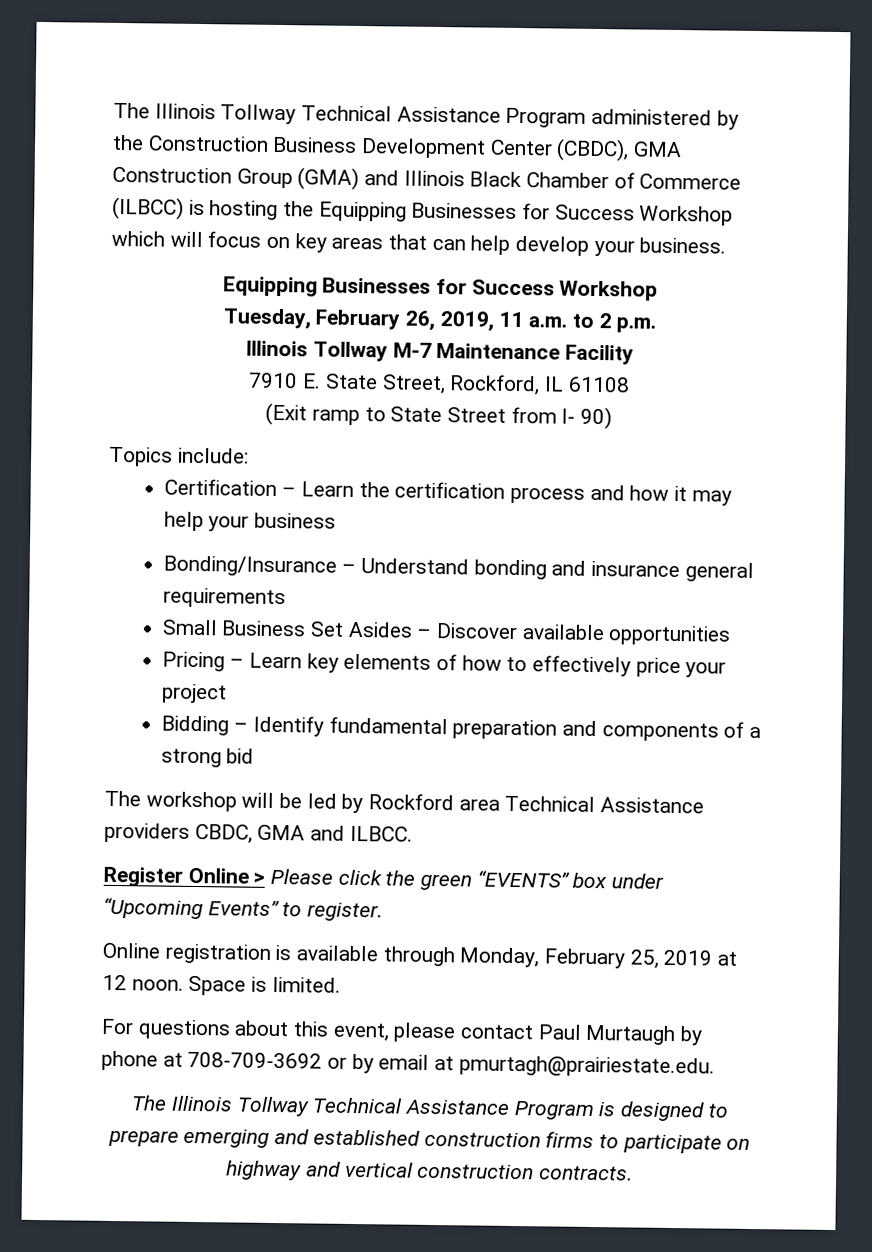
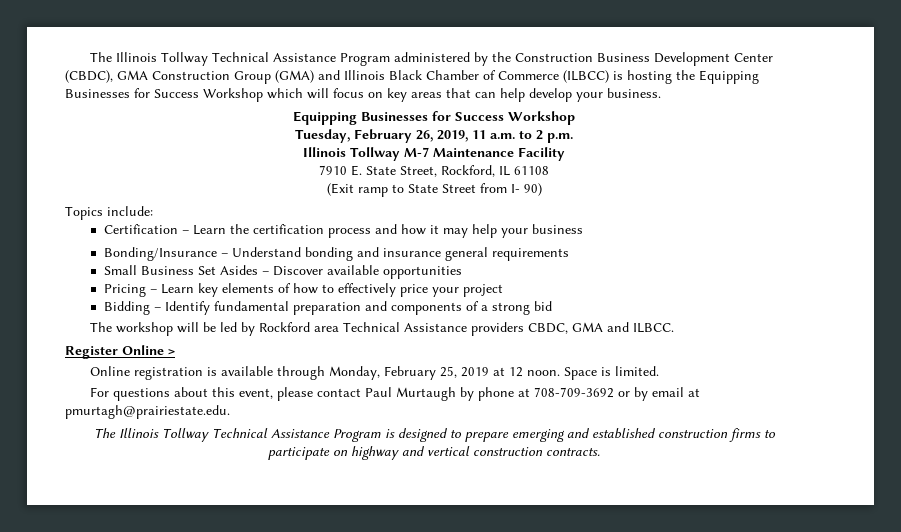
- Register Online > Please click the green “EVENTS” box under “Upcoming Events” to register.
+ Register Online >

